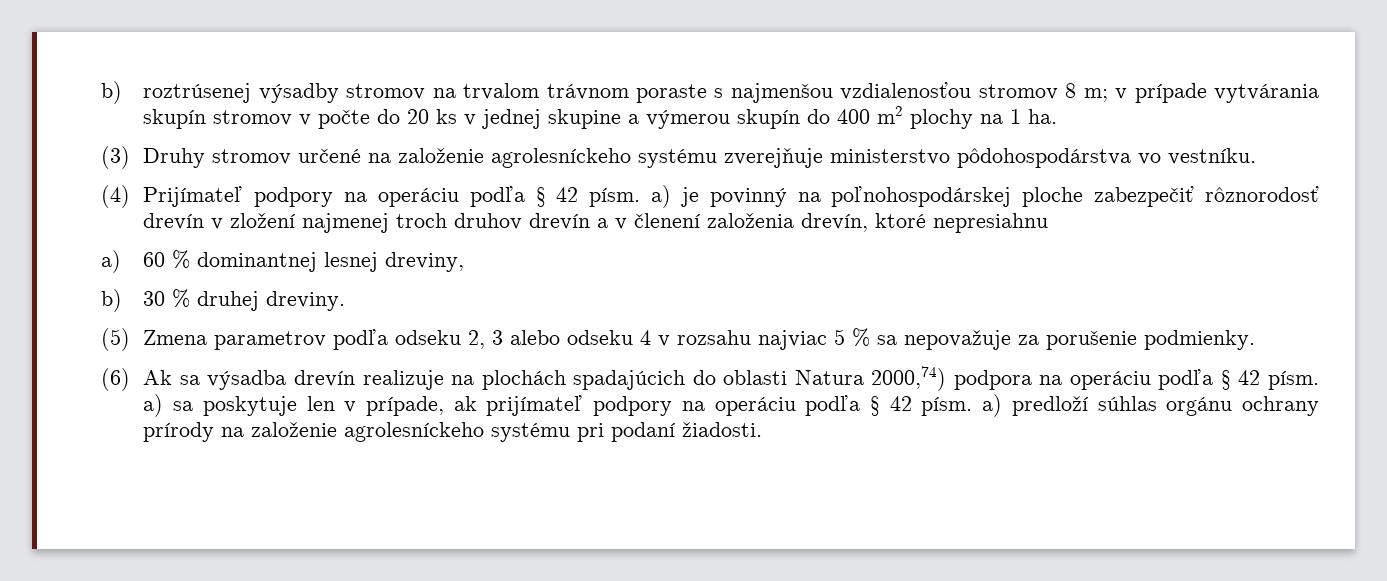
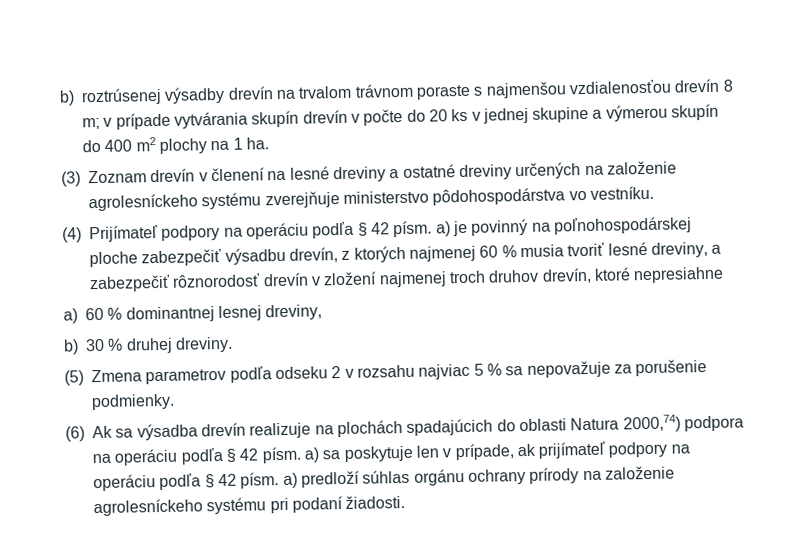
- b) roztrúsenej výsadby stromov na trvalom trávnom poraste s najmenšou vzdialenosťou stromov 8 m; v prípade vytvárania skupín stromov v počte do 20 ks v jednej skupine a výmerou skupín do 400 m2 plochy na 1 ha.
+ b) roztrúsenej výsadby drevín na trvalom trávnom poraste s najmenšou vzdialenosťou drevín 8 m; v prípade vytvárania skupín drevín v počte do 20 ks v jednej skupine a výmerou skupín do 400 m2 plochy na 1 ha.
- (3) Druhy stromov určené na založenie agrolesníckeho systému zverejňuje ministerstvo pôdohospodárstva vo vestníku.
+ (3) Zoznam drevín v členení na lesné dreviny a ostatné dreviny určených na založenie agrolesníckeho systému zverejňuje ministerstvo pôdohospodárstva vo vestníku.
- (4) Prijímateľ podpory na operáciu podľa § 42 písm. a) je povinný na poľnohospodárskej ploche zabezpečiť rôznorodosť drevín v zložení najmenej troch druhov drevín a v členení založenia drevín, ktoré nepresiahnu
+ (4) Prijímateľ podpory na operáciu podľa § 42 písm. a) je povinný na poľnohospodárskej ploche zabezpečiť výsadbu drevín, z ktorých najmenej 60 % musia tvoriť lesné dreviny, a zabezpečiť rôznorodosť drevín v zložení najmenej troch druhov drevín, ktoré nepresiahne
- (5) Zmena parametrov podľa odseku 2, 3 alebo odseku 4 v rozsahu najviac 5 % sa nepovažuje za porušenie podmienky.
+ (5) Zmena parametrov podľa odseku 2 v rozsahu najviac 5 % sa nepovažuje za porušenie podmienky.

